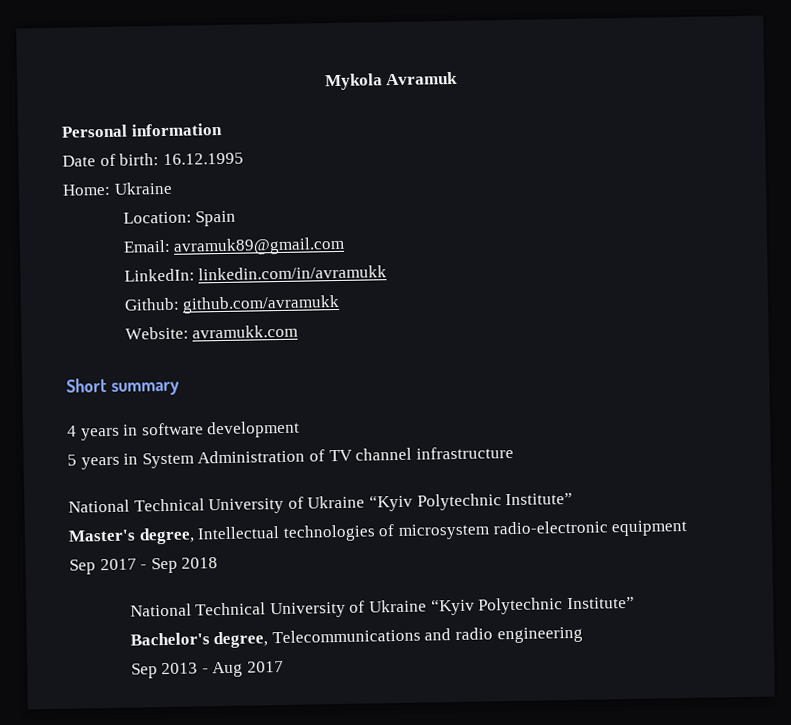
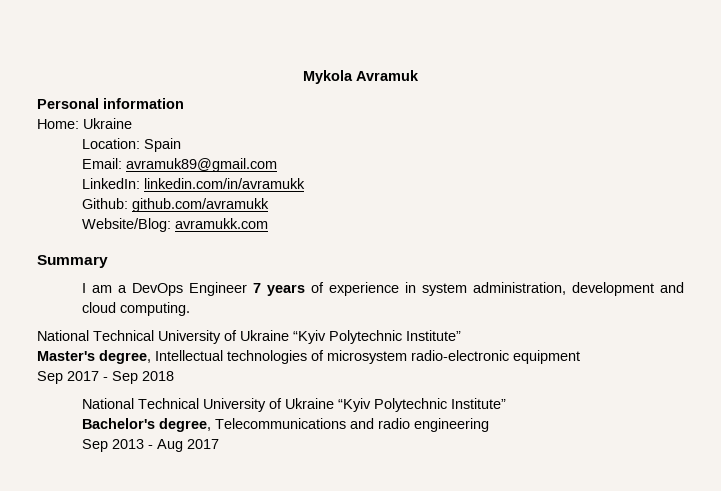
- Date of birth: 16.12.1995
- Website: avramukk.com
+ Website/Blog: avramukk.com
- Short summary
- 4 years in software development
- 5 years in System Administration of TV channel infrastructure
+ Summary
+ I am a DevOps Engineer 7 years of experience in system administration, development and cloud computing.

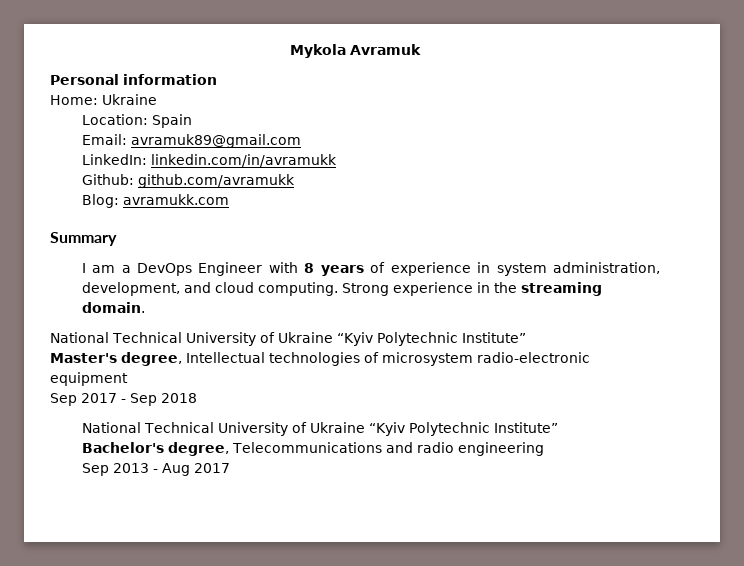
- Website/Blog: avramukk.com
+ Blog: avramukk.com
- I am a DevOps Engineer 7 years of experience in system administration, development and cloud computing.
+ I am a DevOps Engineer with 8 years of experience in system administration, development, and cloud computing. Strong experience in the streaming domain.

